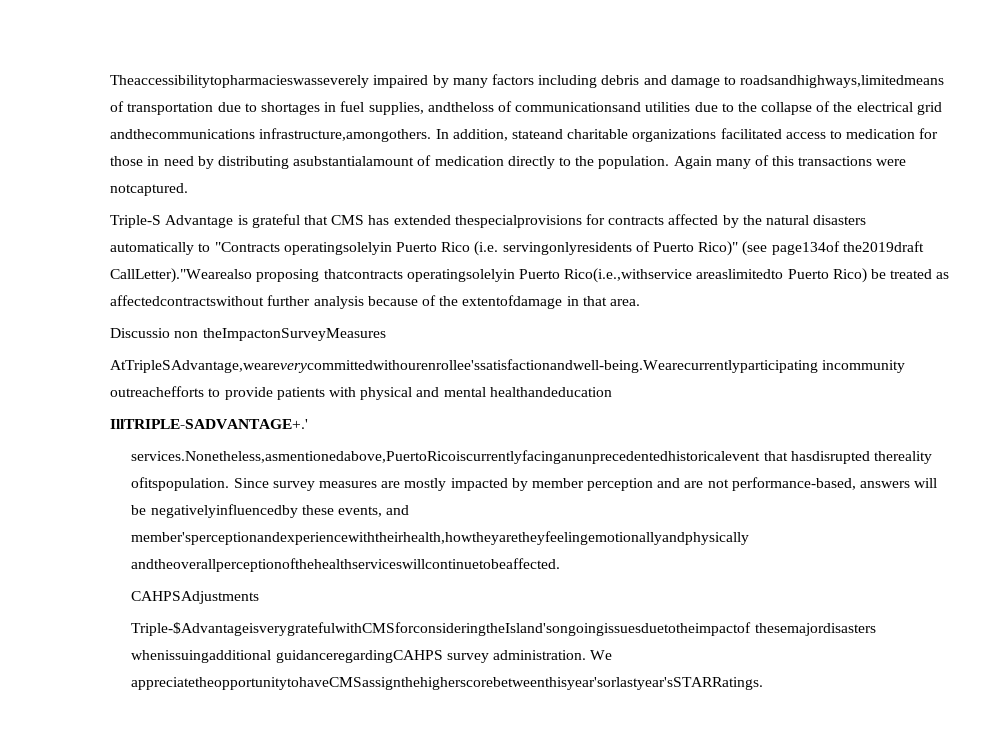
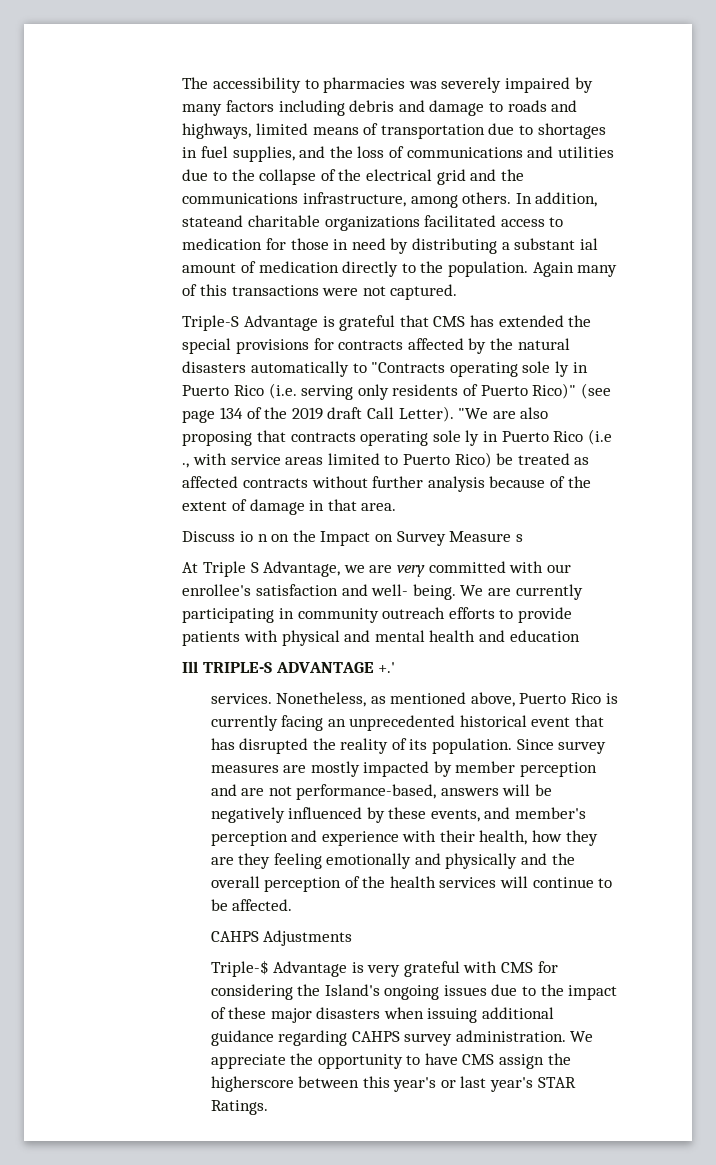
- Theaccessibilitytopharmacieswasseverely impaired by many factors including debris and damage to roadsandhighways,limitedmeans of transportation due to shortages in fuel supplies, andtheloss of communicationsand utilities due to the collapse of the electrical grid andthecommunications infrastructure,amongothers.
+ The accessibility to pharmacies was severely impaired by many factors including debris and damage to roads and highways, limited means of transportation due to shortages in fuel supplies, and the loss of communications and utilities due to the collapse of the electrical grid and the communications infrastructure, among others.
- In addition, stateand charitable organizations facilitated access to medication for those in need by distributing asubstantialamount of medication directly to the population.
+ In addition, stateand charitable organizations facilitated access to medication for those in need by distributing a substant ial amount of medication directly to the population.
- Again many of this transactions were notcaptured.
+ Again many of this transactions were not captured.
- Triple-S Advantage is grateful that CMS has extended thespecialprovisions for contracts affected by the natural disasters automatically to "Contracts operatingsolelyin Puerto Rico (i.e. servingonlyresidents of Puerto Rico)" (see page134of the2019draft CallLetter)."Wearealso proposing thatcontracts operatingsolelyin Puerto Rico(i.e.,withservice areaslimitedto Puerto Rico) be treated as affectedcontractswithout further analysis because of the extentofdamage in that area.
+ Triple-S Advantage is grateful that CMS has extended the special provisions for contracts affected by the natural disasters automatically to "Contracts operating sole ly in Puerto Rico (i.e. serving only residents of Puerto Rico)" (see page 134 of the 2019 draft Call Letter). "We are also proposing that contracts operating sole ly in Puerto Rico (i.e ., with service areas limited to Puerto Rico) be treated as affected contracts without further analysis because of the extent of damage in that area.
- Discussio non theImpactonSurveyMeasures
- AtTripleSAdvantage,weareverycommittedwithourenrollee'ssatisfactionandwell-being.Wearecurrentlyparticipating incommunity outreachefforts to provide patients with physical and mental healthandeducation
- IllTRIPLE-SADVANTAGE+.'
- services.Nonetheless,asmentionedabove,PuertoRicoiscurrentlyfacinganunprecedentedhistoricalevent that hasdisrupted thereality ofitspopulation.
+ Discuss io n on the Impact on Survey Measure s
+ At Triple S Advantage, we are very committed with our enrollee's satisfaction and well- being. We are currently participating in community outreach efforts to provide patients with physical and mental health and education
+ Ill TRIPLE-S ADVANTAGE +.'
+ services. Nonetheless, as mentioned above, Puerto Rico is currently facing an unprecedented historical event that has disrupted the reality of its population.
- Since survey measures are mostly impacted by member perception and are not performance-based, answers will be negativelyinfluencedby these events, and member'sperceptionandexperiencewiththeirhealth,howtheyaretheyfeelingemotionallyandphysically andtheoverallperceptionofthehealthserviceswillcontinuetobeaffected.
- CAHPSAdjustments
- Triple-$AdvantageisverygratefulwithCMSforconsideringtheIsland'songoingissuesduetotheimpactof thesemajordisasters whenissuingadditional guidanceregardingCAHPS survey administration. We appreciatetheopportunitytohaveCMSassignthehigherscorebetweenthisyear'sorlastyear'sSTARRatings.
+ Since survey measures are mostly impacted by member perception and are not performance-based, answers will be negatively influenced by these events, and member's perception and experience with their health, how they are they feeling emotionally and physically and the overall perception of the health services will continue to be affected.
+ CAHPS Adjustments
+ Triple-$ Advantage is very grateful with CMS for considering the Island's ongoing issues due to the impact of these major disasters when issuing additional guidance regarding CAHPS survey administration. We appreciate the opportunity to have CMS assign the higherscore between this year's or last year's STAR Ratings.

